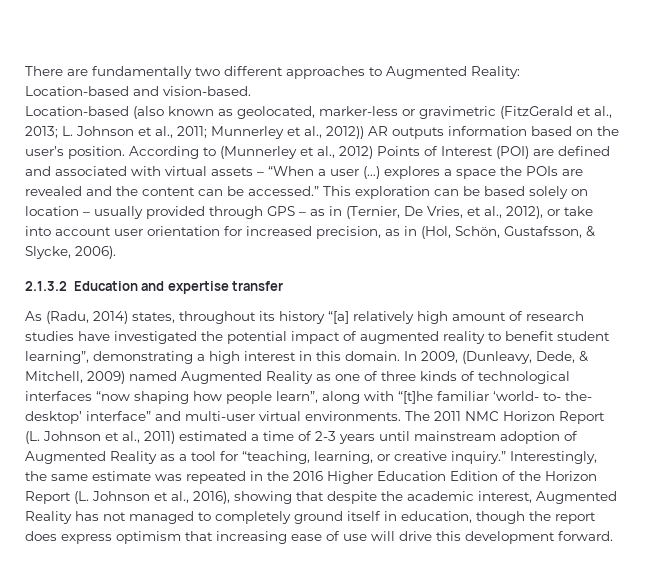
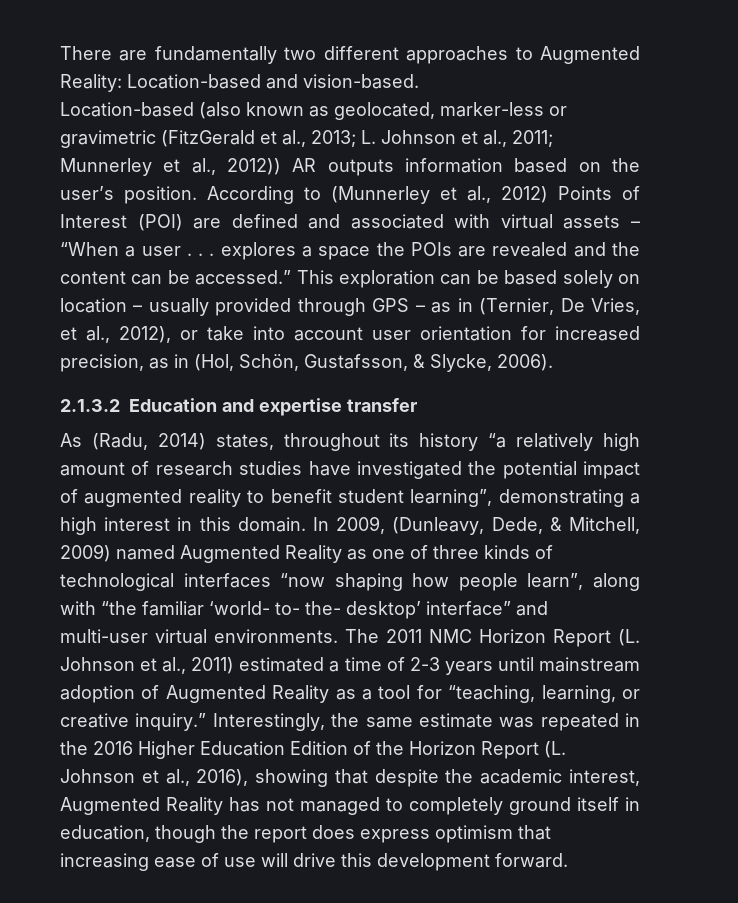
- According to (Munnerley et al., 2012) Points of Interest (POI) are defined and associated with virtual assets – “When a user (…) explores a space the POIs are revealed and the content can be accessed.”
+ According to (Munnerley et al., 2012) Points of Interest (POI) are defined and associated with virtual assets – “When a user . . . explores a space the POIs are revealed and the content can be accessed.”
- As (Radu, 2014) states, throughout its history “[a] relatively high amount of research studies have investigated the potential impact of augmented reality to benefit student learning”, demonstrating a high interest in this domain.
+ As (Radu, 2014) states, throughout its history “a relatively high amount of research studies have investigated the potential impact of augmented reality to benefit student learning”, demonstrating a high interest in this domain.
- In 2009, (Dunleavy, Dede, & Mitchell, 2009) named Augmented Reality as one of three kinds of technological interfaces “now shaping how people learn”, along with “[t]he familiar ‘world- to- the- desktop’ interface” and multi-user virtual environments.
+ In 2009, (Dunleavy, Dede, & Mitchell, 2009) named Augmented Reality as one of three kinds of technological interfaces “now shaping how people learn”, along with “the familiar ‘world- to- the- desktop’ interface” and multi-user virtual environments.

